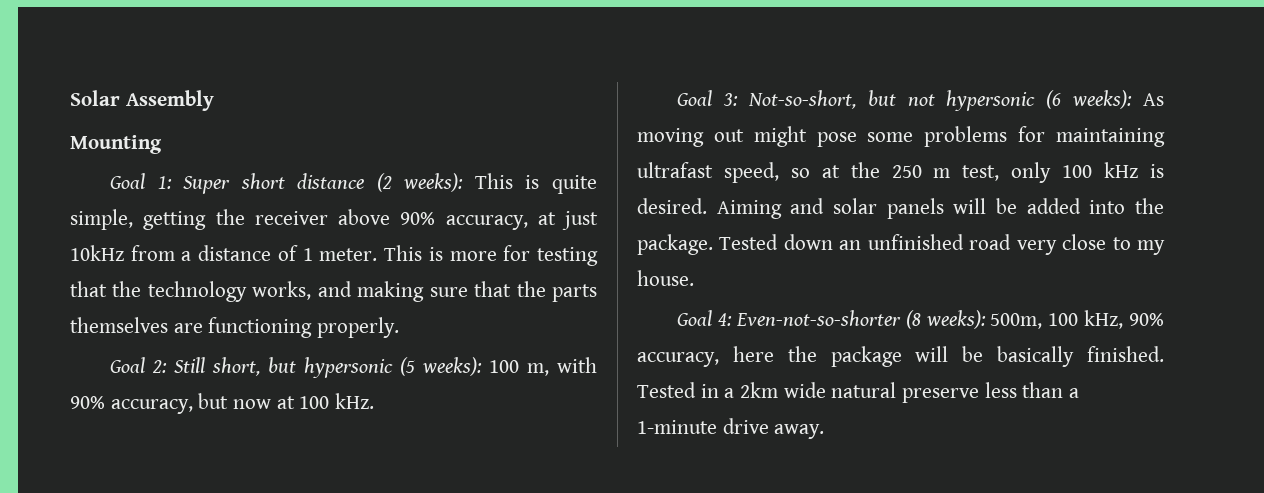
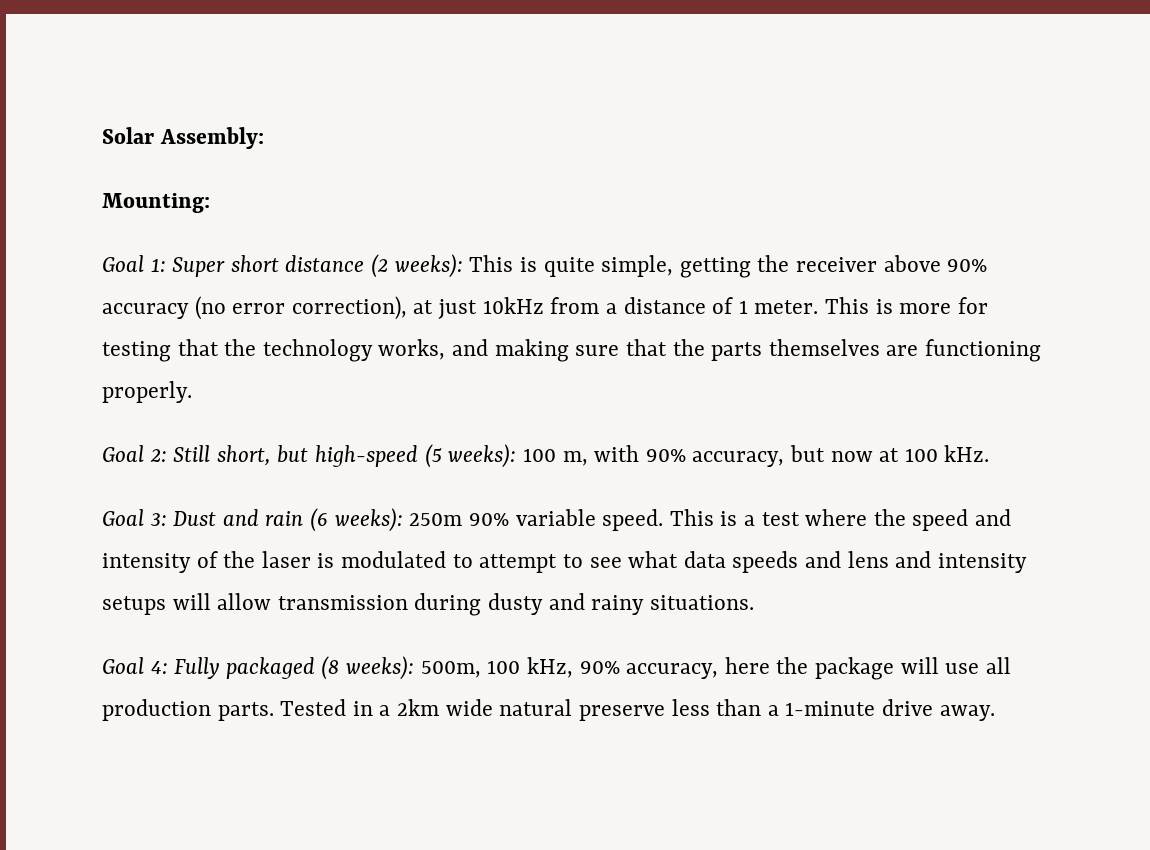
- Solar Assembly
- Mounting
+ Solar Assembly:
+ Mounting:
- Goal 1: Super short distance (2 weeks): This is quite simple, getting the receiver above 90% accuracy, at just 10kHz from a distance of 1 meter.
+ Goal 1: Super short distance (2 weeks): This is quite simple, getting the receiver above 90% accuracy (no error correction), at just 10kHz from a distance of 1 meter.
- Goal 2: Still short, but hypersonic (5 weeks): 100 m, with 90% accuracy, but now at 100 kHz.
+ Goal 2: Still short, but high-speed (5 weeks): 100 m, with 90% accuracy, but now at 100 kHz.
- Goal 3: Not-so-short, but not hypersonic (6 weeks): As moving out might pose some problems for maintaining ultrafast speed, so at the 250 m test, only 100 kHz is desired. Aiming and solar panels will be added into the package. Tested down an unfinished road very close to my house.
+ Goal 3: Dust and rain (6 weeks): 250m 90% variable speed. This is a test where the speed and intensity of the laser is modulated to attempt to see what data speeds and lens and intensity setups will allow transmission during dusty and rainy situations.
- Goal 4: Even-not-so-shorter (8 weeks): 500m, 100 kHz, 90% accuracy, here the package will be basically finished.
+ Goal 4: Fully packaged (8 weeks): 500m, 100 kHz, 90% accuracy, here the package will use all production parts.

